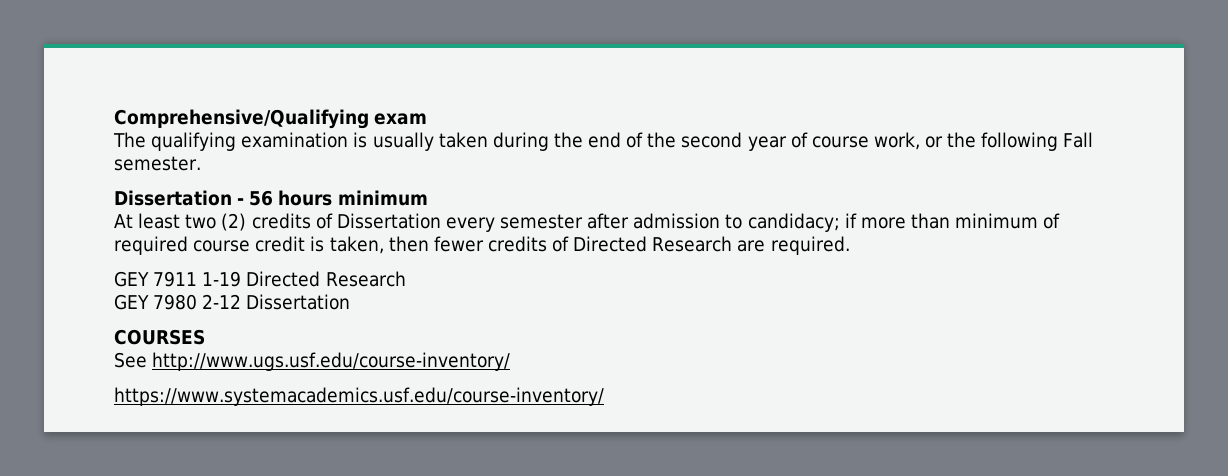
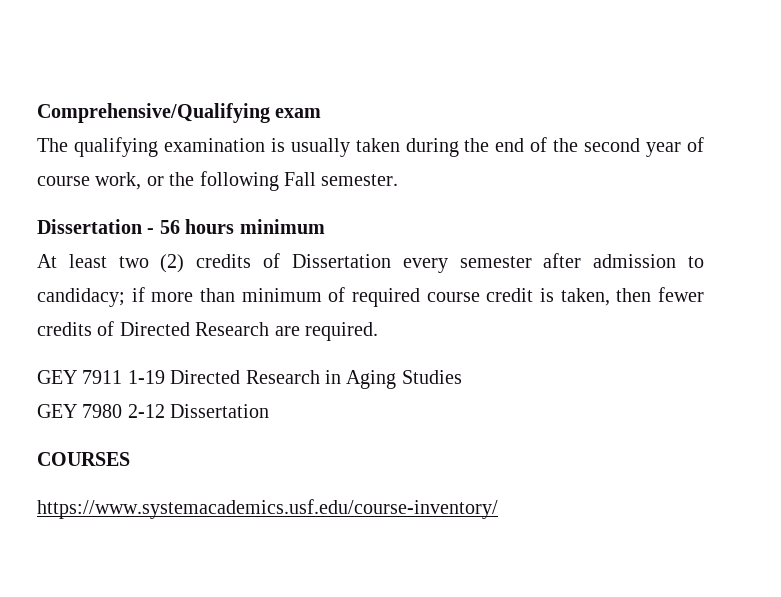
- GEY 7911 1-19 Directed Research
+ GEY 7911 1-19 Directed Research in Aging Studies
- See http://www.ugs.usf.edu/course-inventory/

